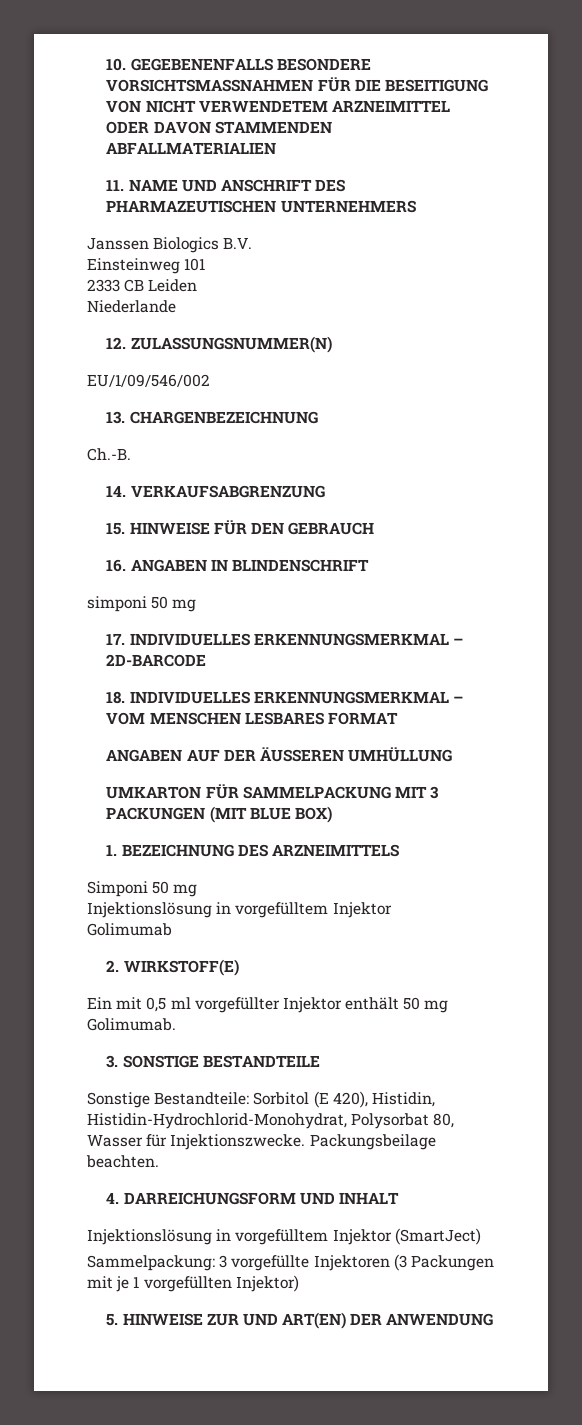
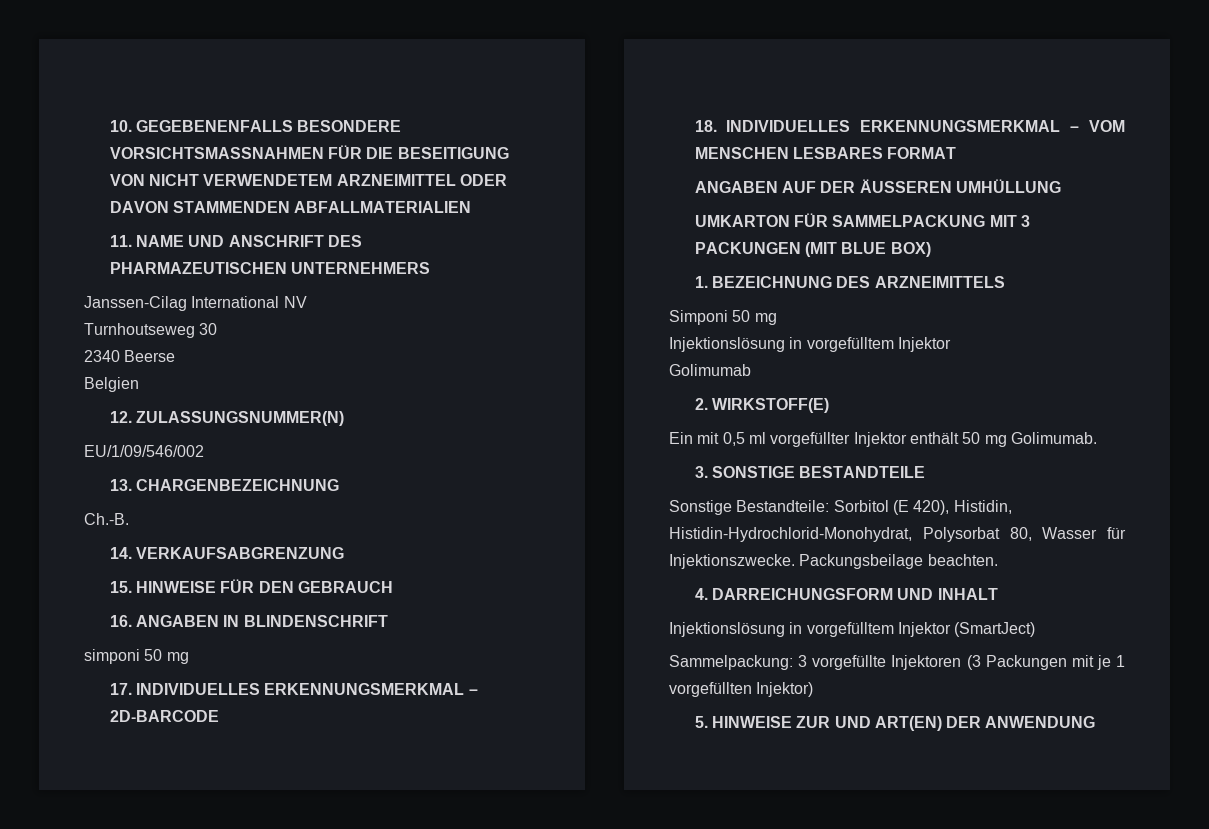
- Janssen Biologics B.V.
- Einsteinweg 101
- 2333 CB Leiden
- Niederlande
+ Janssen-Cilag International NV
+ Turnhoutseweg 30
+ 2340 Beerse
+ Belgien

